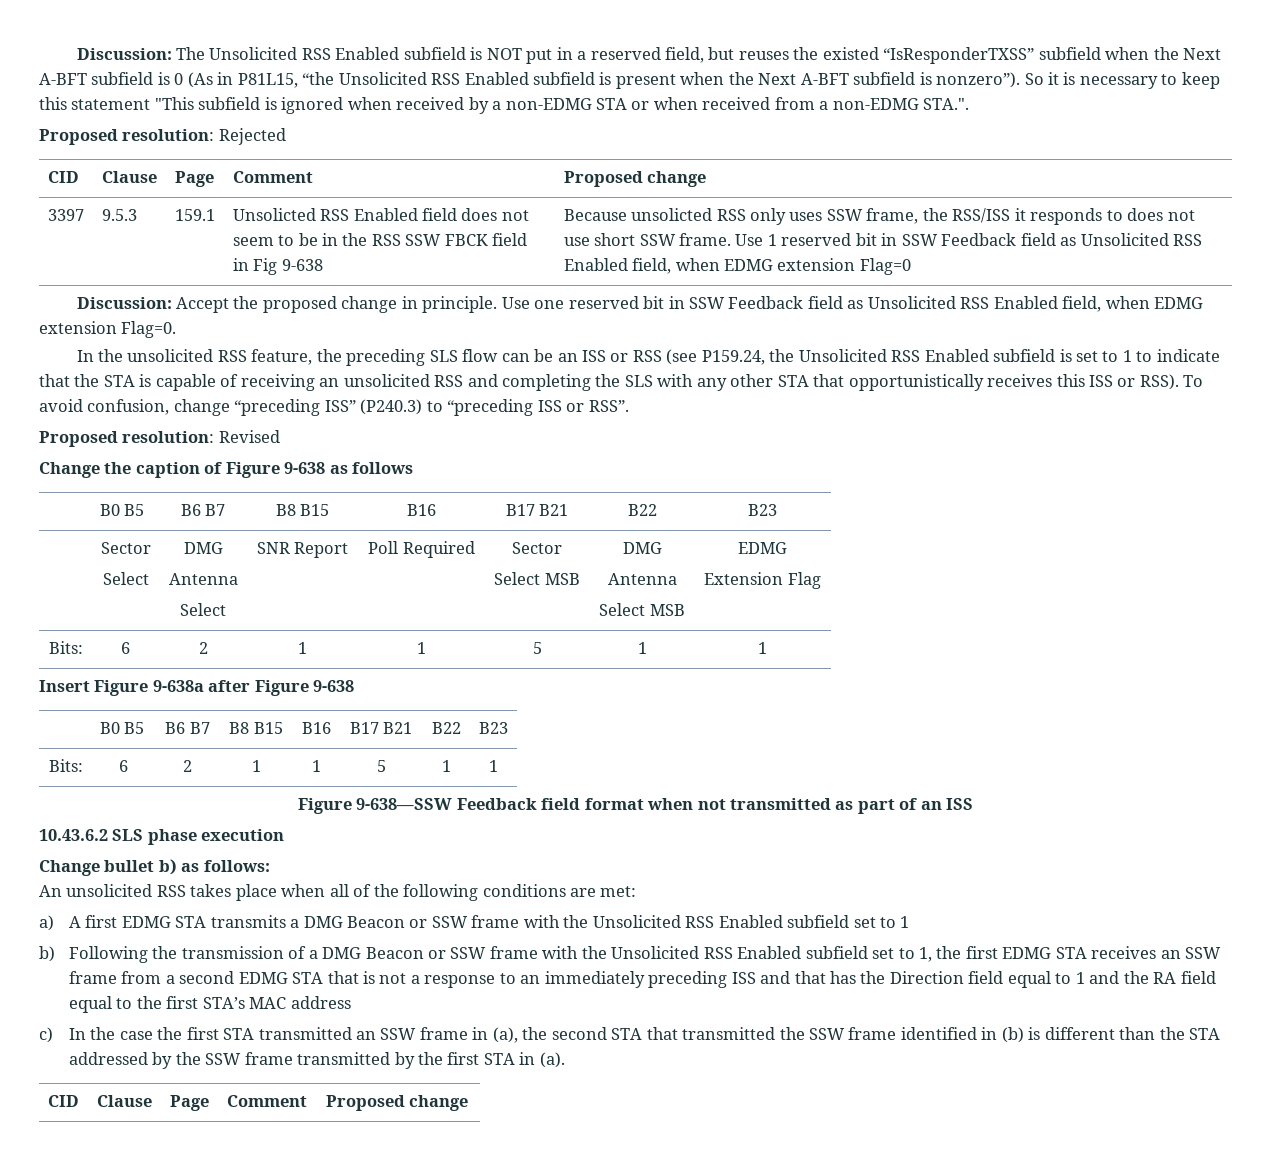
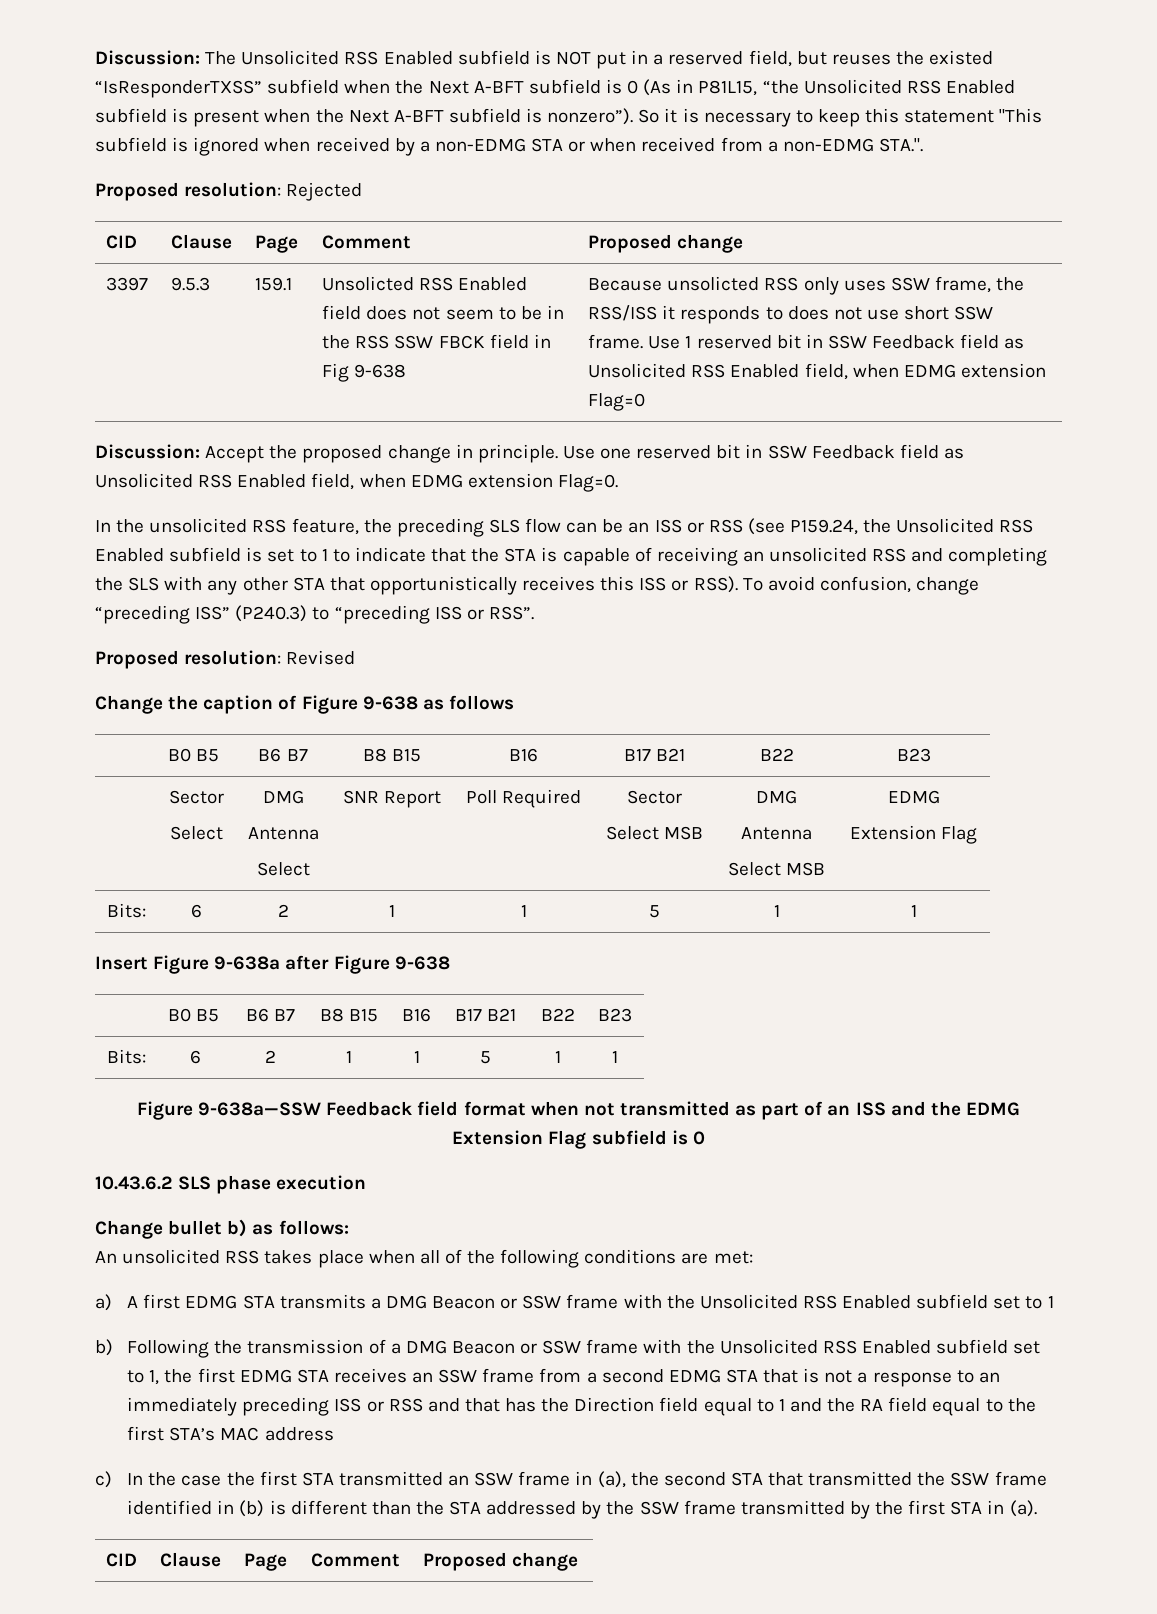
- Figure 9-638—SSW Feedback field format when not transmitted as part of an ISS
+ Figure 9-638a—SSW Feedback field format when not transmitted as part of an ISS and the EDMG Extension Flag subfield is 0
- b) Following the transmission of a DMG Beacon or SSW frame with the Unsolicited RSS Enabled subfield set to 1, the first EDMG STA receives an SSW frame from a second EDMG STA that is not a response to an immediately preceding ISS and that has the Direction field equal to 1 and the RA field equal to the first STA’s MAC address
+ b) Following the transmission of a DMG Beacon or SSW frame with the Unsolicited RSS Enabled subfield set to 1, the first EDMG STA receives an SSW frame from a second EDMG STA that is not a response to an immediately preceding ISS or RSS and that has the Direction field equal to 1 and the RA field equal to the first STA’s MAC address

